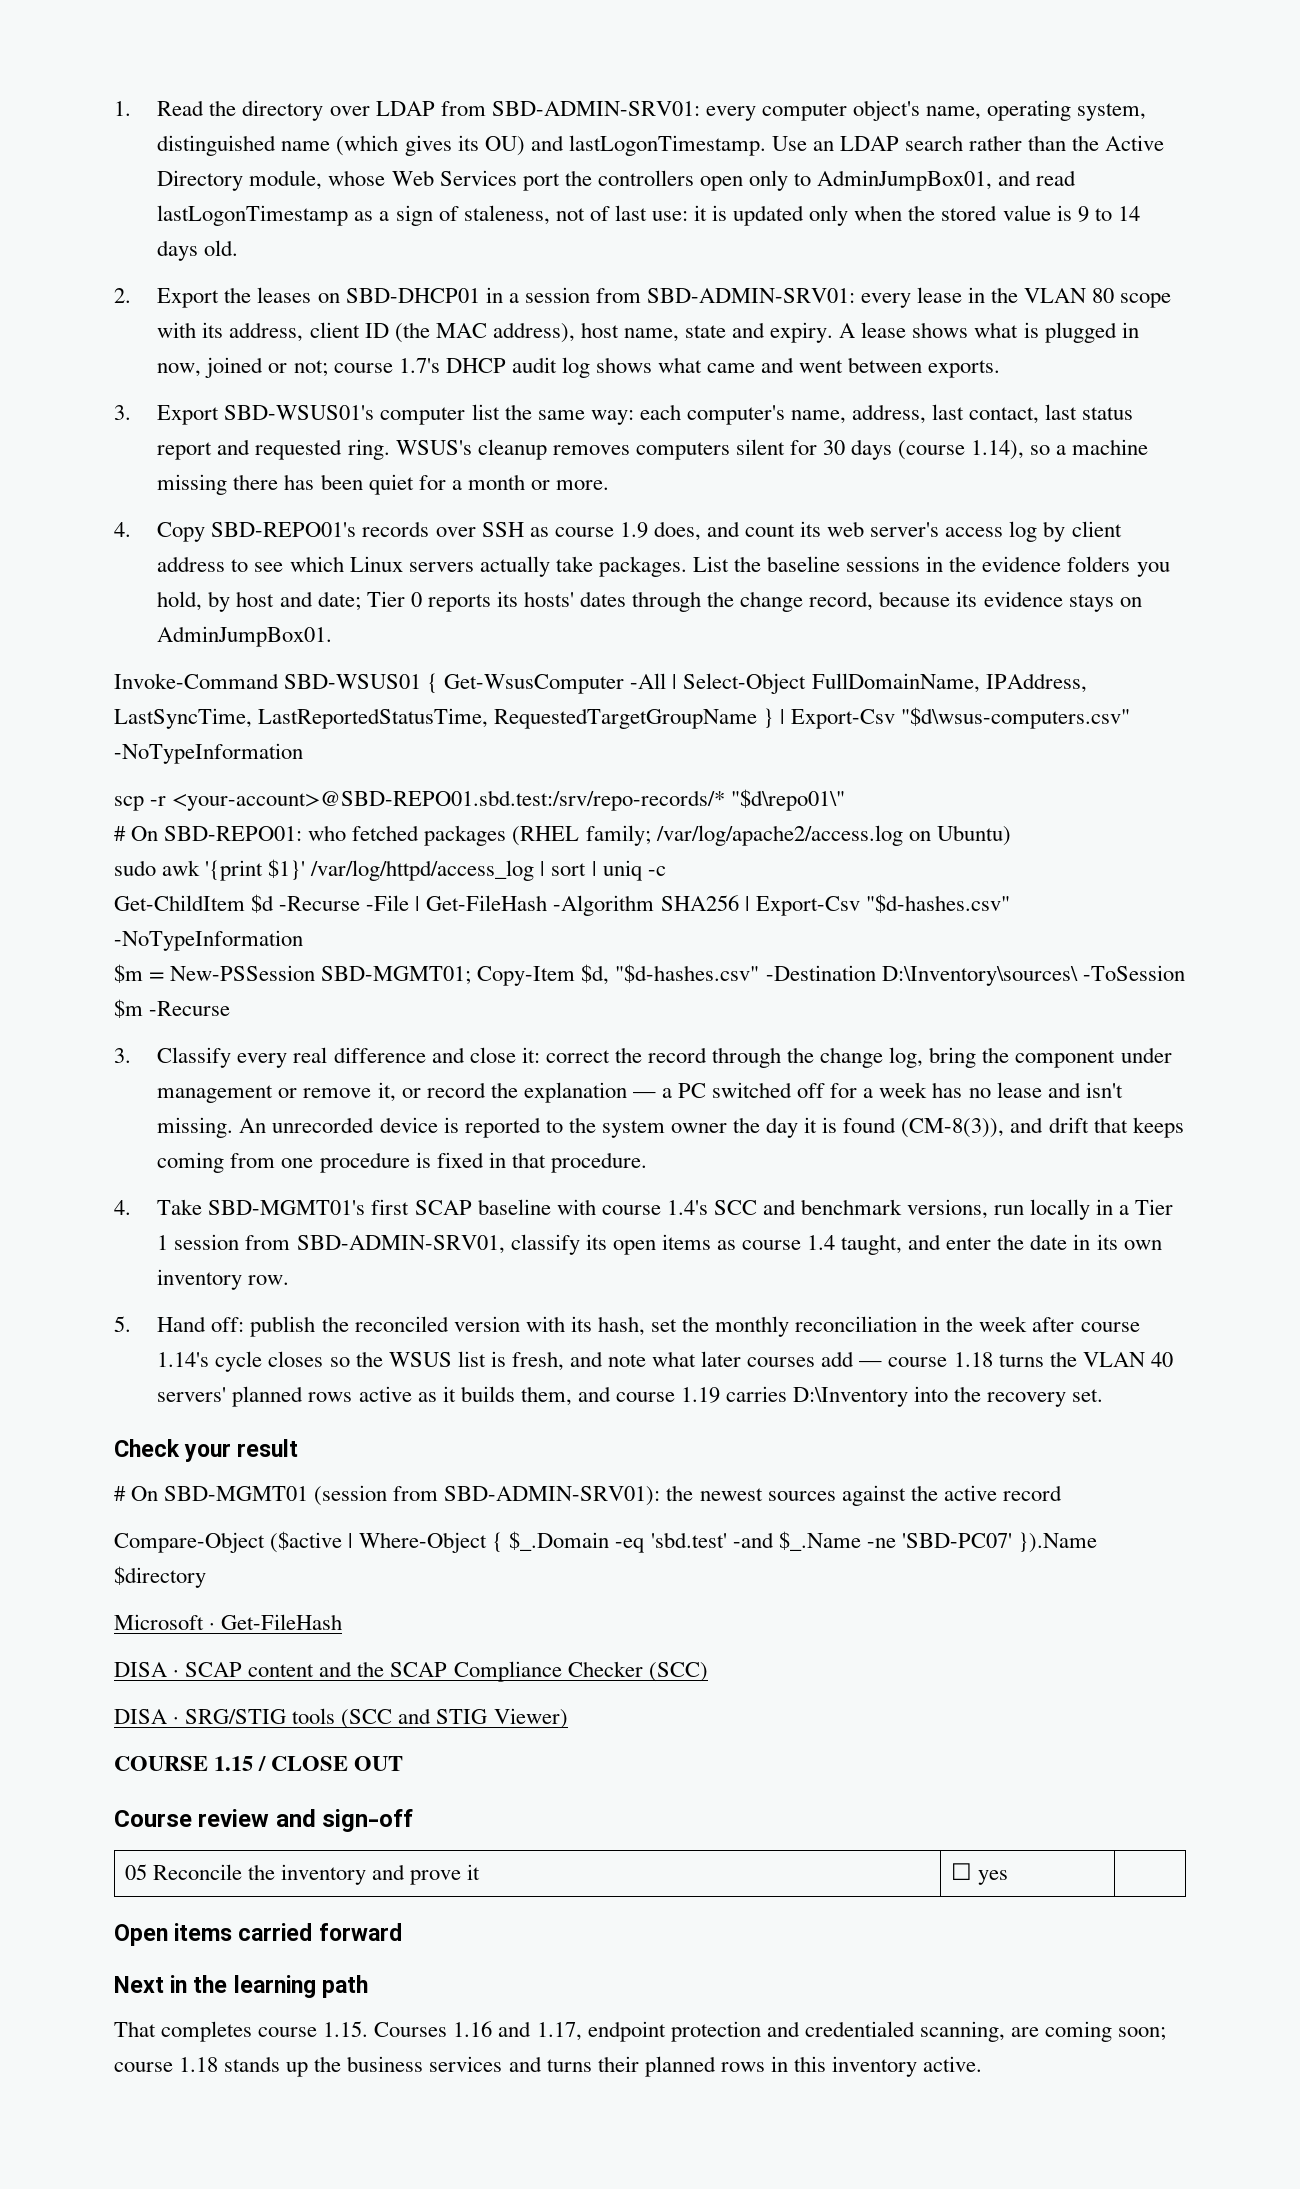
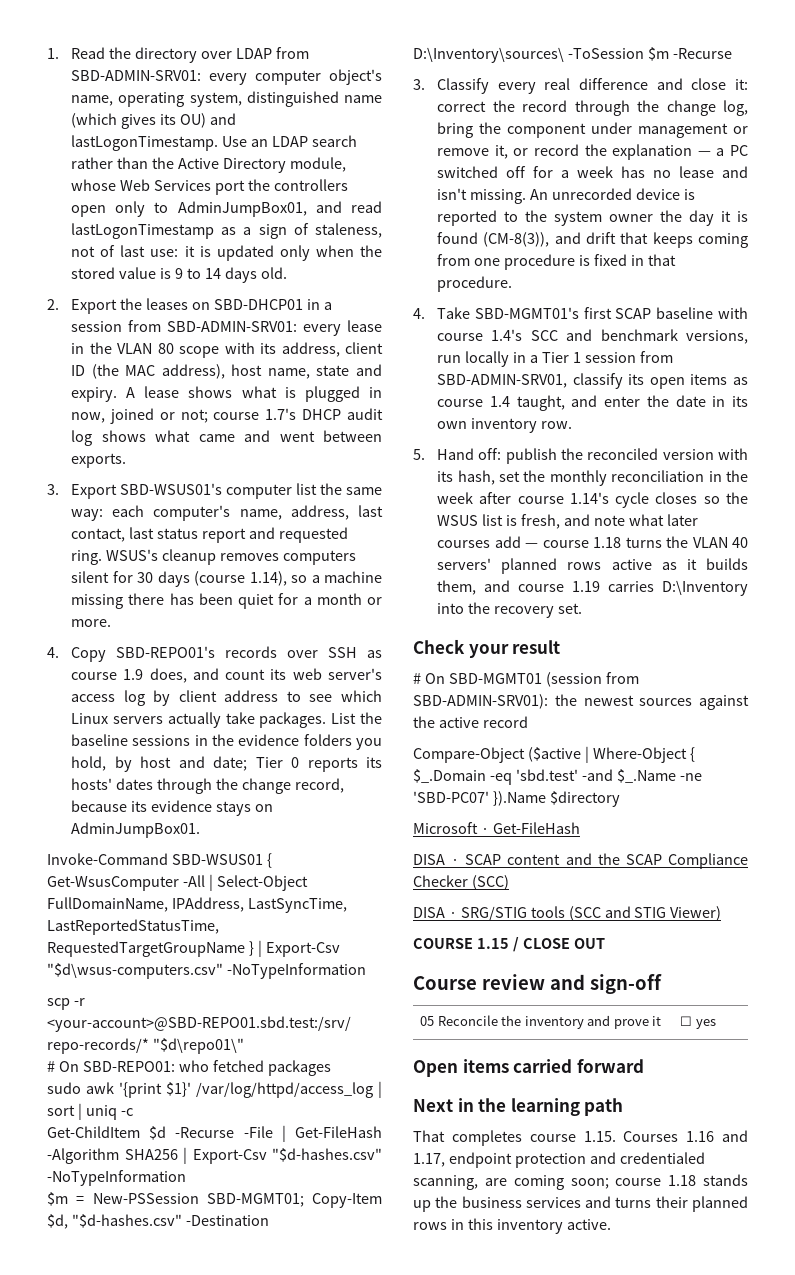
- # On SBD-REPO01: who fetched packages (RHEL family; /var/log/apache2/access.log on Ubuntu)
+ # On SBD-REPO01: who fetched packages

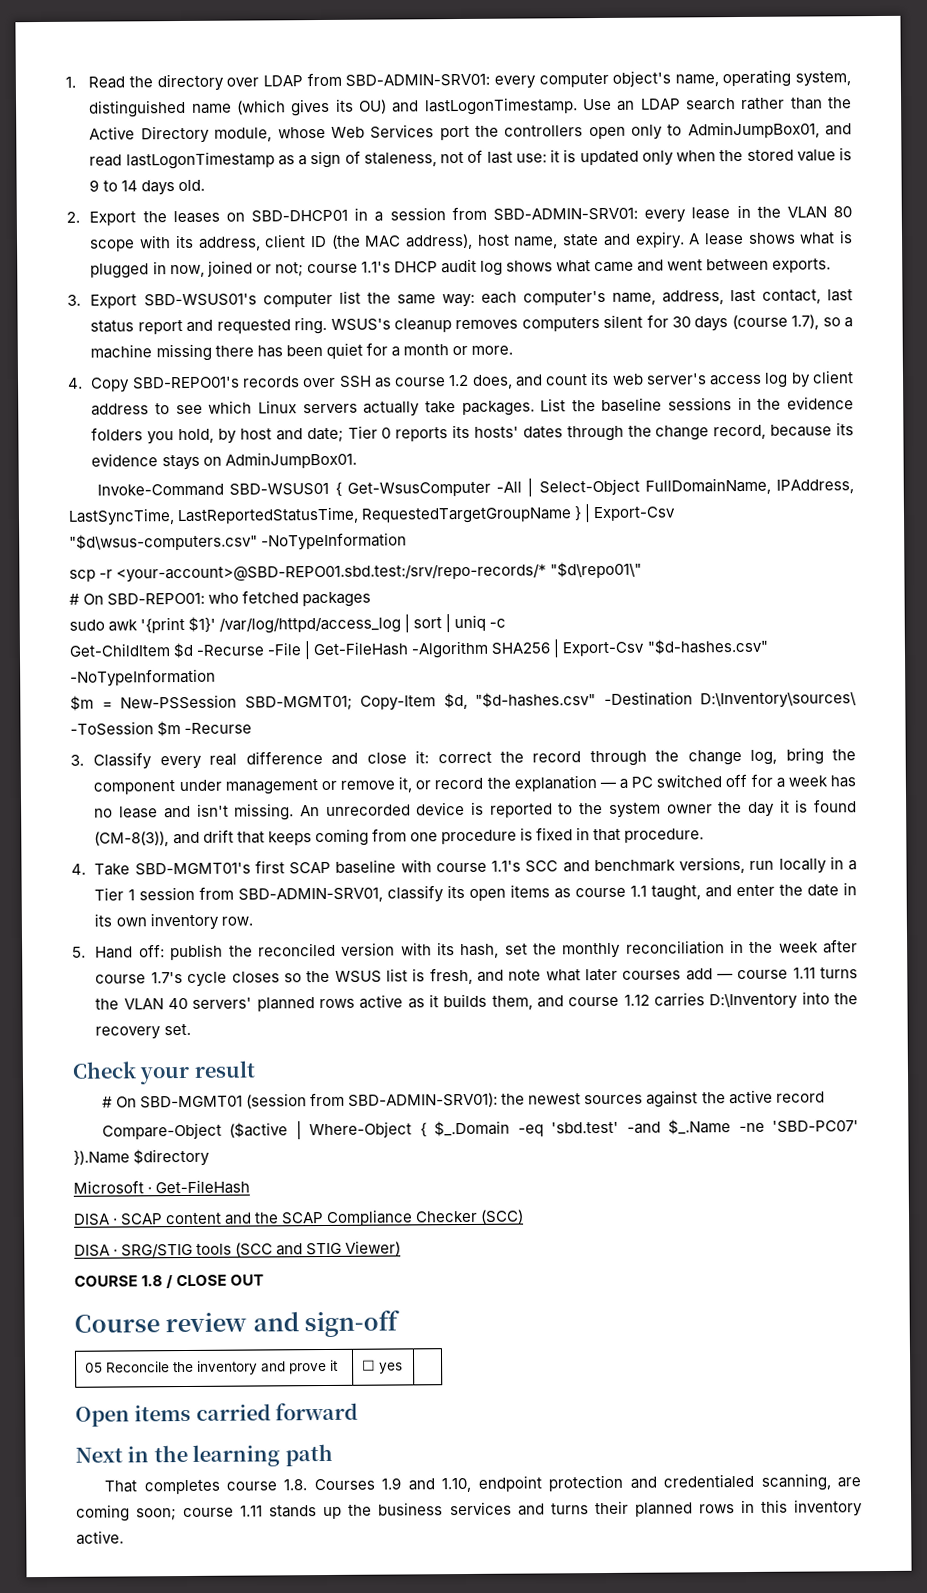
- A lease shows what is plugged in now, joined or not; course 1.7's DHCP audit log shows what came and went between exports.
+ A lease shows what is plugged in now, joined or not; course 1.1's DHCP audit log shows what came and went between exports.
- WSUS's cleanup removes computers silent for 30 days (course 1.14), so a machine missing there has been quiet for a month or more.
+ WSUS's cleanup removes computers silent for 30 days (course 1.7), so a machine missing there has been quiet for a month or more.
- 4. Copy SBD-REPO01's records over SSH as course 1.9 does, and count its web server's access log by client address to see which Linux servers actually take packages.
+ 4. Copy SBD-REPO01's records over SSH as course 1.2 does, and count its web server's access log by client address to see which Linux servers actually take packages.
- 4. Take SBD-MGMT01's first SCAP baseline with course 1.4's SCC and benchmark versions, run locally in a Tier 1 session from SBD-ADMIN-SRV01, classify its open items as course 1.4 taught, and enter the date in its own inventory row.
+ 4. Take SBD-MGMT01's first SCAP baseline with course 1.1's SCC and benchmark versions, run locally in a Tier 1 session from SBD-ADMIN-SRV01, classify its open items as course 1.1 taught, and enter the date in its own inventory row.
- 5. Hand off: publish the reconciled version with its hash, set the monthly reconciliation in the week after course 1.14's cycle closes so the WSUS list is fresh, and note what later courses add — course 1.18 turns the VLAN 40 servers' planned rows active as it builds them, and course 1.19 carries D:\Inventory into the recovery set.
+ 5. Hand off: publish the reconciled version with its hash, set the monthly reconciliation in the week after course 1.7's cycle closes so the WSUS list is fresh, and note what later courses add — course 1.11 turns the VLAN 40 servers' planned rows active as it builds them, and course 1.12 carries D:\Inventory into the recovery set.
- COURSE 1.15 / CLOSE OUT
+ COURSE 1.8 / CLOSE OUT
- That completes course 1.15. Courses 1.16 and 1.17, endpoint protection and credentialed scanning, are coming soon; course 1.18 stands up the business services and turns their planned rows in this inventory active.
+ That completes course 1.8. Courses 1.9 and 1.10, endpoint protection and credentialed scanning, are coming soon; course 1.11 stands up the business services and turns their planned rows in this inventory active.

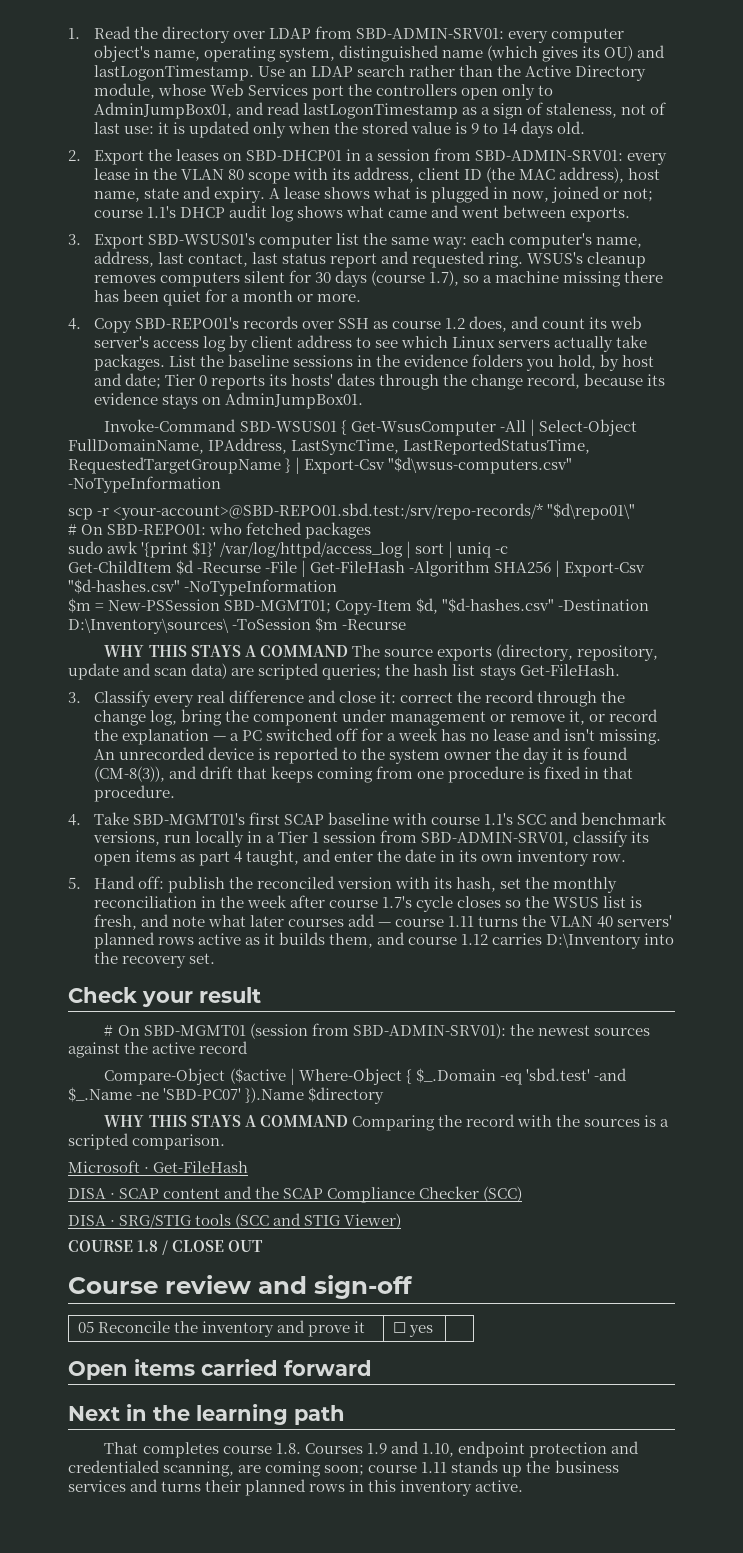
+ WHY THIS STAYS A COMMAND The source exports (directory, repository, update and scan data) are scripted queries; the hash list stays Get-FileHash.
- 4. Take SBD-MGMT01's first SCAP baseline with course 1.1's SCC and benchmark versions, run locally in a Tier 1 session from SBD-ADMIN-SRV01, classify its open items as course 1.1 taught, and enter the date in its own inventory row.
+ 4. Take SBD-MGMT01's first SCAP baseline with course 1.1's SCC and benchmark versions, run locally in a Tier 1 session from SBD-ADMIN-SRV01, classify its open items as part 4 taught, and enter the date in its own inventory row.
+ WHY THIS STAYS A COMMAND Comparing the record with the sources is a scripted comparison.

